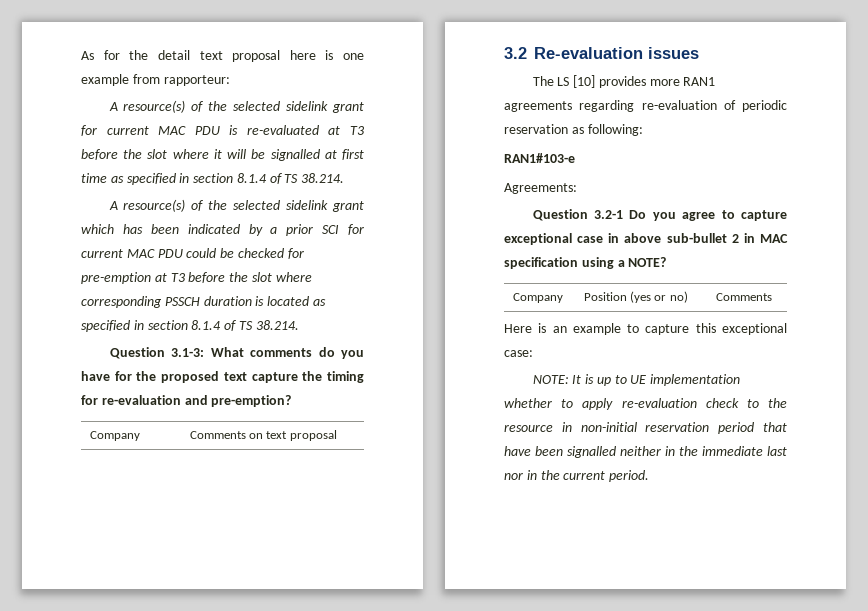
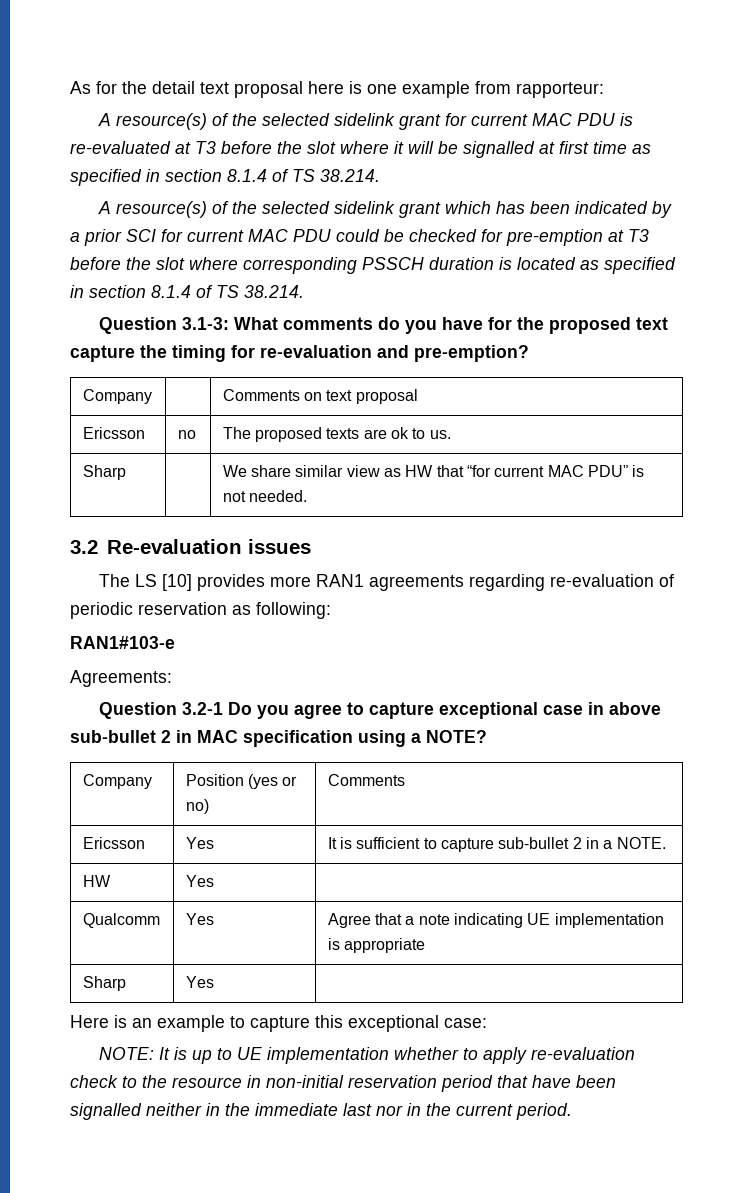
+ Ericsson | no | The proposed texts are ok to us.
+ Sharp | | We share similar view as HW that “for current MAC PDU” is not needed.
+ Ericsson | Yes | It is sufficient to capture sub-bullet 2 in a NOTE.
+ HW | Yes |
+ Qualcomm | Yes | Agree that a note indicating UE implementation is appropriate
+ Sharp | Yes |

